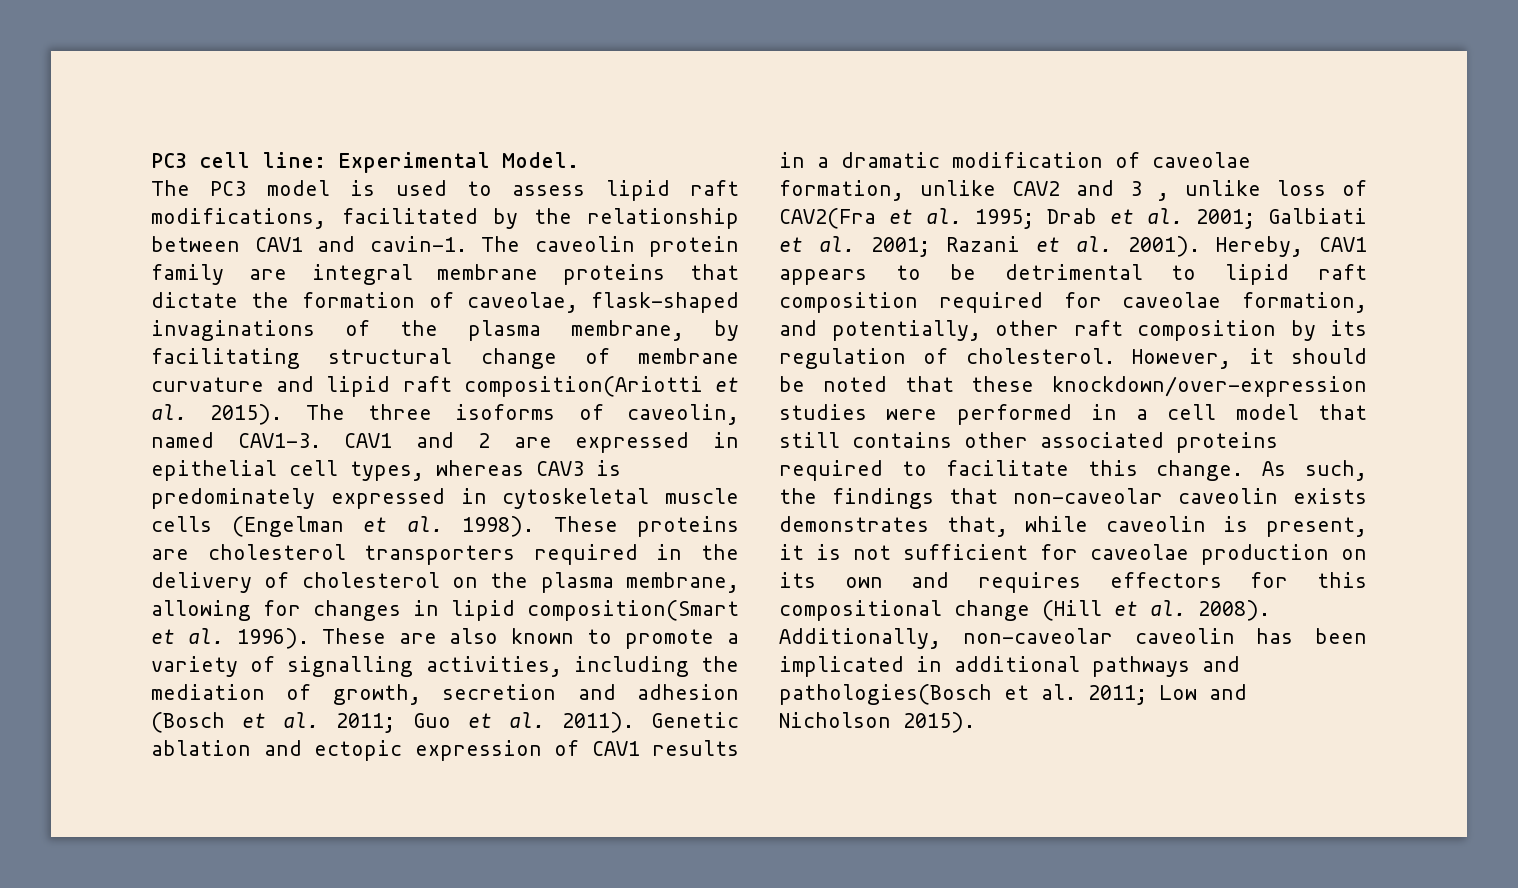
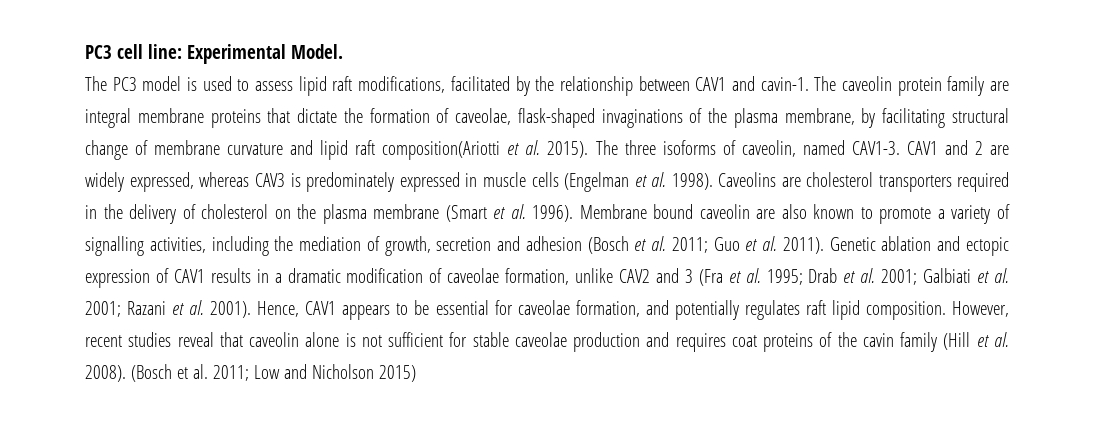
- CAV1 and 2 are expressed in epithelial cell types, whereas CAV3 is predominately expressed in cytoskeletal muscle cells (Engelman et al. 1998).
+ CAV1 and 2 are widely expressed, whereas CAV3 is predominately expressed in muscle cells (Engelman et al. 1998).
- These proteins are cholesterol transporters required in the delivery of cholesterol on the plasma membrane, allowing for changes in lipid composition(Smart et al. 1996). These are also known to promote a variety of signalling activities, including the mediation of growth, secretion and adhesion (Bosch et al. 2011; Guo et al. 2011).
+ Caveolins are cholesterol transporters required in the delivery of cholesterol on the plasma membrane (Smart et al. 1996). Membrane bound caveolin are also known to promote a variety of signalling activities, including the mediation of growth, secretion and adhesion (Bosch et al. 2011; Guo et al. 2011).
- Genetic ablation and ectopic expression of CAV1 results in a dramatic modification of caveolae formation, unlike CAV2 and 3 , unlike loss of CAV2(Fra et al. 1995; Drab et al. 2001; Galbiati et al. 2001; Razani et al. 2001).
+ Genetic ablation and ectopic expression of CAV1 results in a dramatic modification of caveolae formation, unlike CAV2 and 3 (Fra et al. 1995; Drab et al. 2001; Galbiati et al. 2001; Razani et al. 2001).
- Hereby, CAV1 appears to be detrimental to lipid raft composition required for caveolae formation, and potentially, other raft composition by its regulation of cholesterol. However, it should be noted that these knockdown/over-expression studies were performed in a cell model that still contains other associated proteins required to facilitate this change. As such, the findings that non-caveolar caveolin exists demonstrates that, while caveolin is present, it is not sufficient for caveolae production on its own and requires effectors for this compositional change (Hill et al. 2008). Additionally, non-caveolar caveolin has been implicated in additional pathways and pathologies(Bosch et al. 2011; Low and Nicholson 2015).
+ Hence, CAV1 appears to be essential for caveolae formation, and potentially regulates raft lipid composition. However, recent studies reveal that caveolin alone is not sufficient for stable caveolae production and requires coat proteins of the cavin family (Hill et al. 2008). (Bosch et al. 2011; Low and Nicholson 2015)

